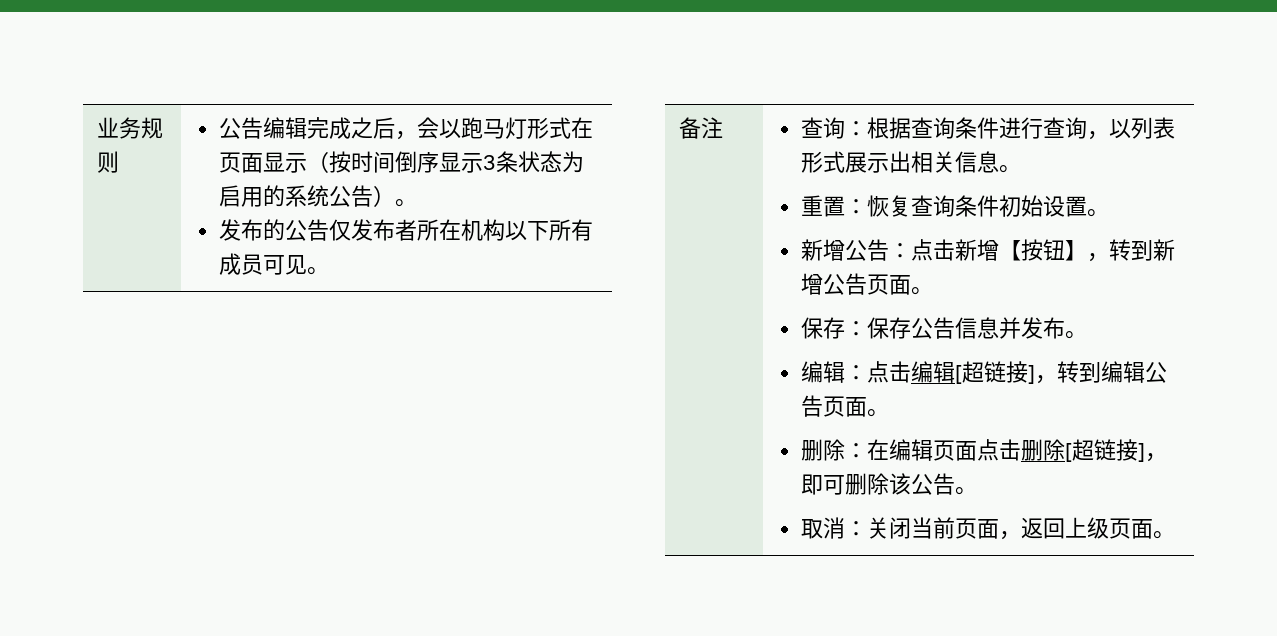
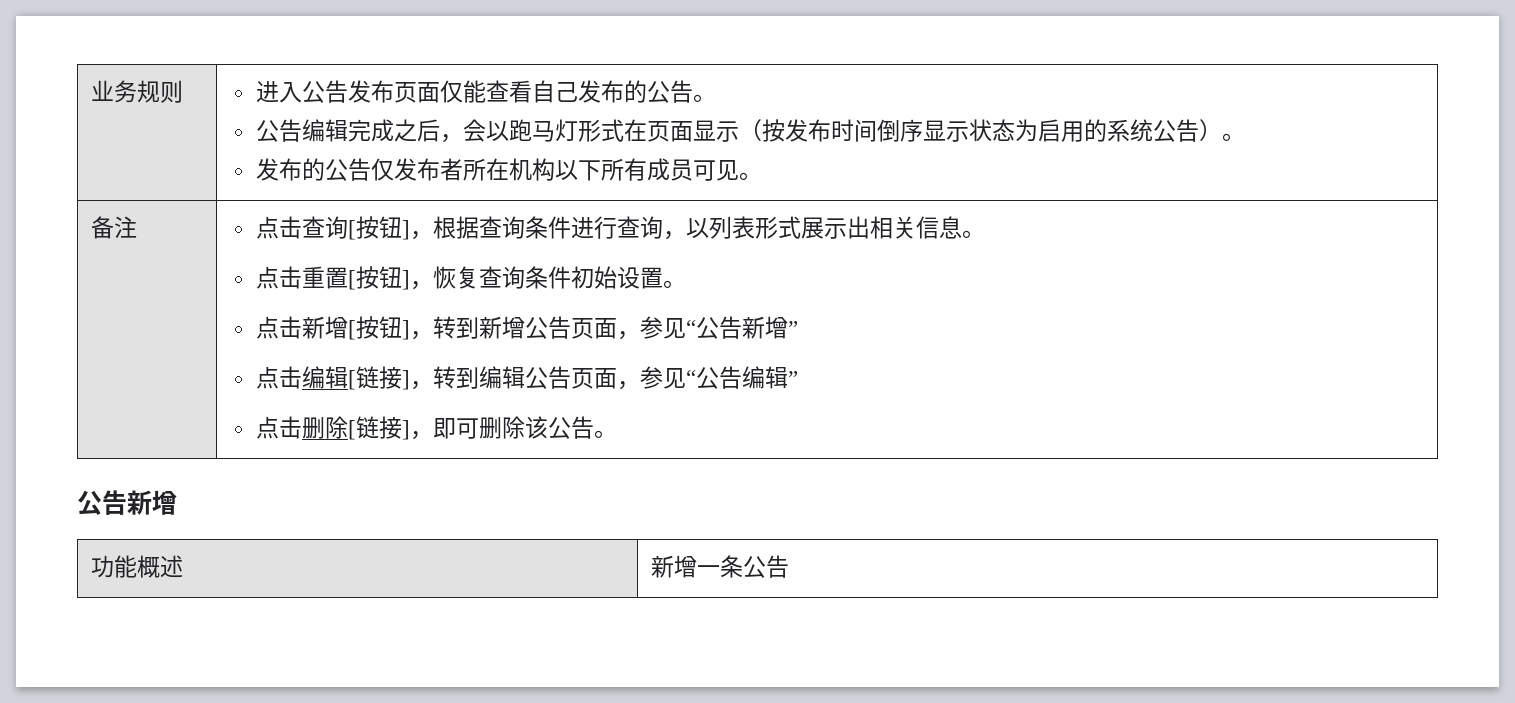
+ 进入公告发布页面仅能查看自己发布的公告。
- 公告编辑完成之后，会以跑马灯形式在页面显示（按时间倒序显示3条状态为启用的系统公告）。
+ 公告编辑完成之后，会以跑马灯形式在页面显示（按发布时间倒序显示状态为启用的系统公告）。
- 查询：根据查询条件进行查询，以列表形式展示出相关信息。
+ 点击查询[按钮]，根据查询条件进行查询，以列表形式展示出相关信息。
- 重置：恢复查询条件初始设置。
+ 点击重置[按钮]，恢复查询条件初始设置。
- 新增公告：点击新增【按钮】，转到新增公告页面。
- 保存：保存公告信息并发布。
- 编辑：点击编辑[超链接]，转到编辑公告页面。
- 删除：在编辑页面点击删除[超链接]，即可删除该公告。
- 取消：关闭当前页面，返回上级页面。
+ 点击新增[按钮]，转到新增公告页面，参见“公告新增”
+ 点击编辑[链接]，转到编辑公告页面，参见“公告编辑”
+ 点击删除[链接]，即可删除该公告。
+ 公告新增
+ 功能概述 | 新增一条公告

